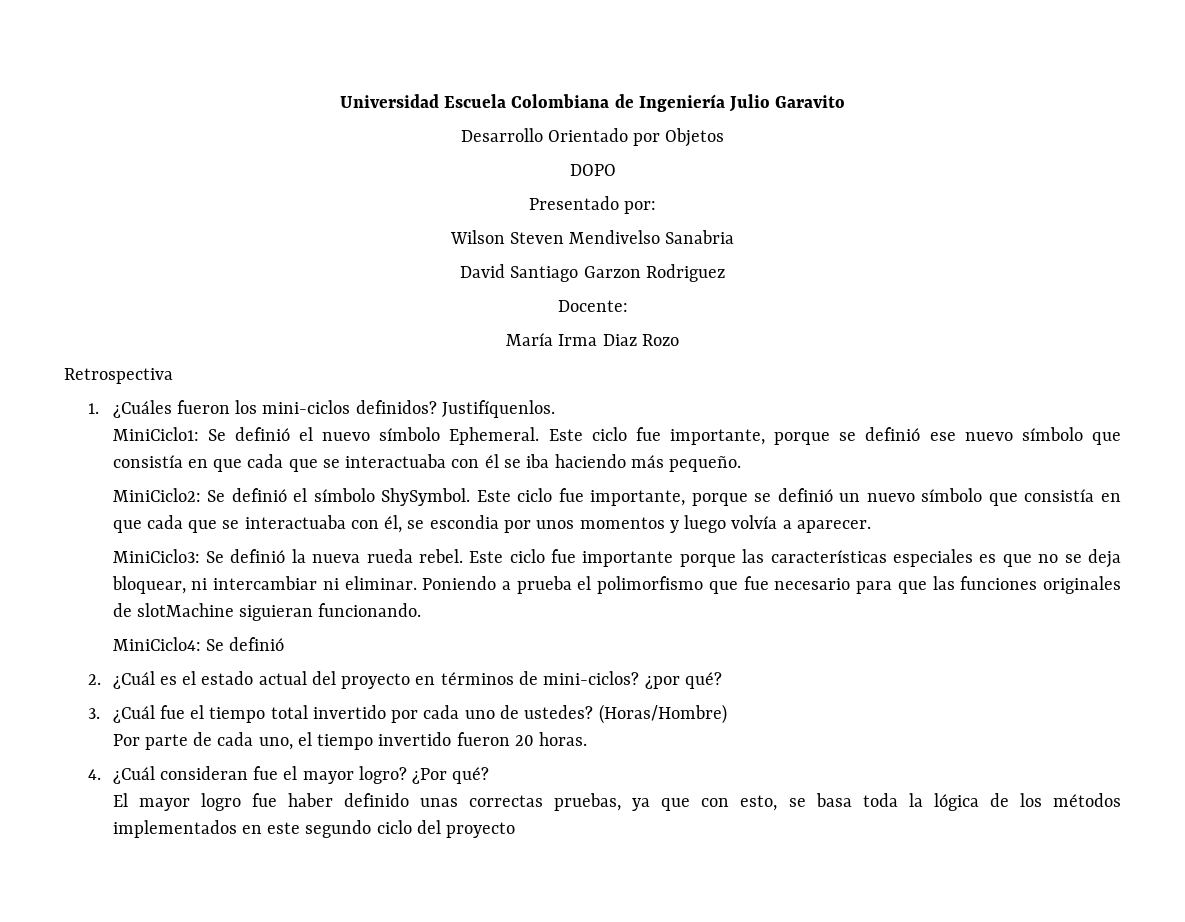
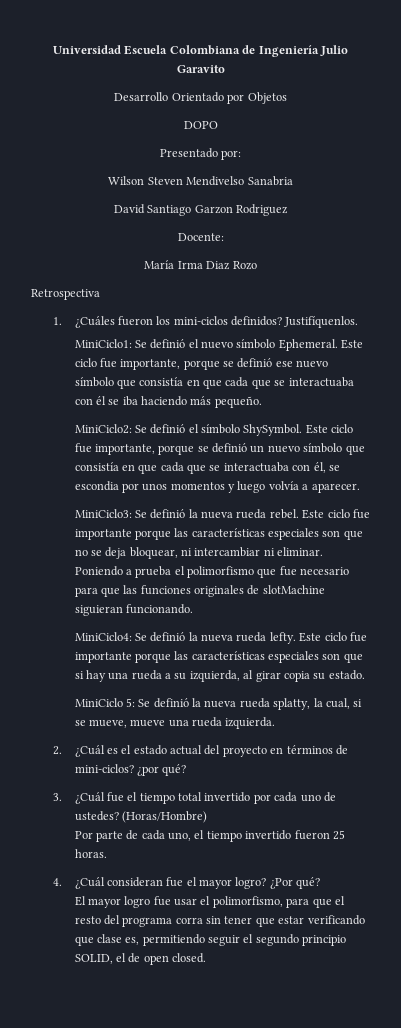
- Este ciclo fue importante porque las características especiales es que no se deja bloquear, ni intercambiar ni eliminar.
+ Este ciclo fue importante porque las características especiales son que no se deja bloquear, ni intercambiar ni eliminar.
- MiniCiclo4: Se definió
+ MiniCiclo4: Se definió la nueva rueda lefty. Este ciclo fue importante porque las características especiales son que si hay una rueda a su izquierda, al girar copia su estado.
+ MiniCiclo 5: Se definió la nueva rueda splatty, la cual, si se mueve, mueve una rueda izquierda.
- Por parte de cada uno, el tiempo invertido fueron 20 horas.
+ Por parte de cada uno, el tiempo invertido fueron 25 horas.
- El mayor logro fue haber definido unas correctas pruebas, ya que con esto, se basa toda la lógica de los métodos implementados en este segundo ciclo del proyecto
+ El mayor logro fue usar el polimorfismo, para que el resto del programa corra sin tener que estar verificando que clase es, permitiendo seguir el segundo principio SOLID, el de open closed.

